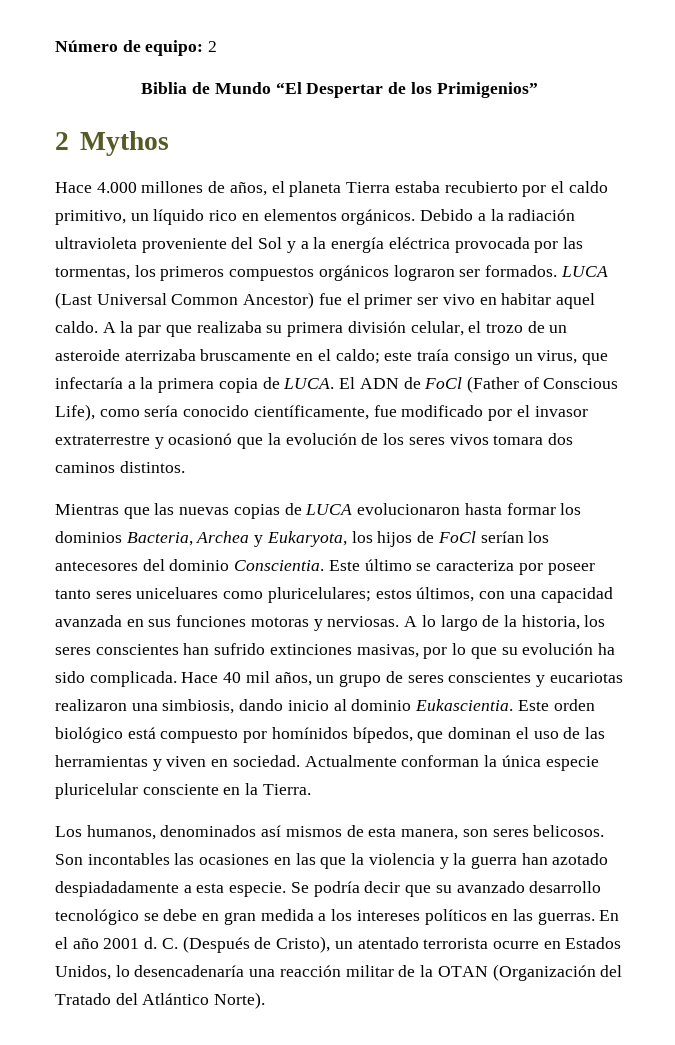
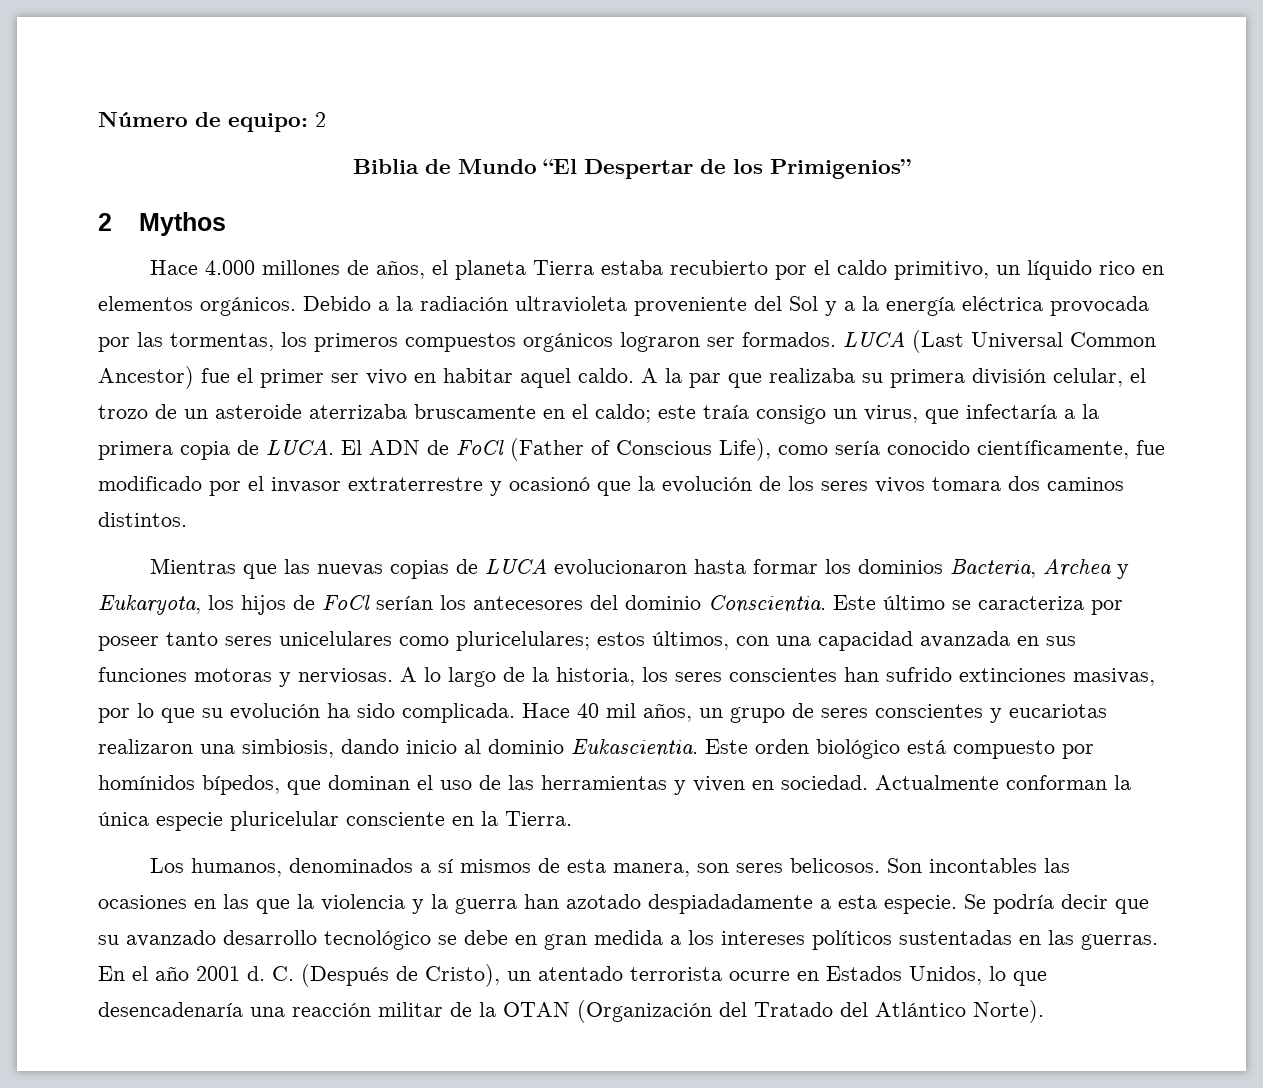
- Este último se caracteriza por poseer tanto seres uniceluares como pluricelulares; estos últimos, con una capacidad avanzada en sus funciones motoras y nerviosas.
+ Este último se caracteriza por poseer tanto seres unicelulares como pluricelulares; estos últimos, con una capacidad avanzada en sus funciones motoras y nerviosas.
- Los humanos, denominados así mismos de esta manera, son seres belicosos.
+ Los humanos, denominados a sí mismos de esta manera, son seres belicosos.
- Se podría decir que su avanzado desarrollo tecnológico se debe en gran medida a los intereses políticos en las guerras.
+ Se podría decir que su avanzado desarrollo tecnológico se debe en gran medida a los intereses políticos sustentadas en las guerras.
- C. (Después de Cristo), un atentado terrorista ocurre en Estados Unidos, lo desencadenaría una reacción militar de la OTAN (Organización del Tratado del Atlántico Norte).
+ C. (Después de Cristo), un atentado terrorista ocurre en Estados Unidos, lo que desencadenaría una reacción militar de la OTAN (Organización del Tratado del Atlántico Norte).

